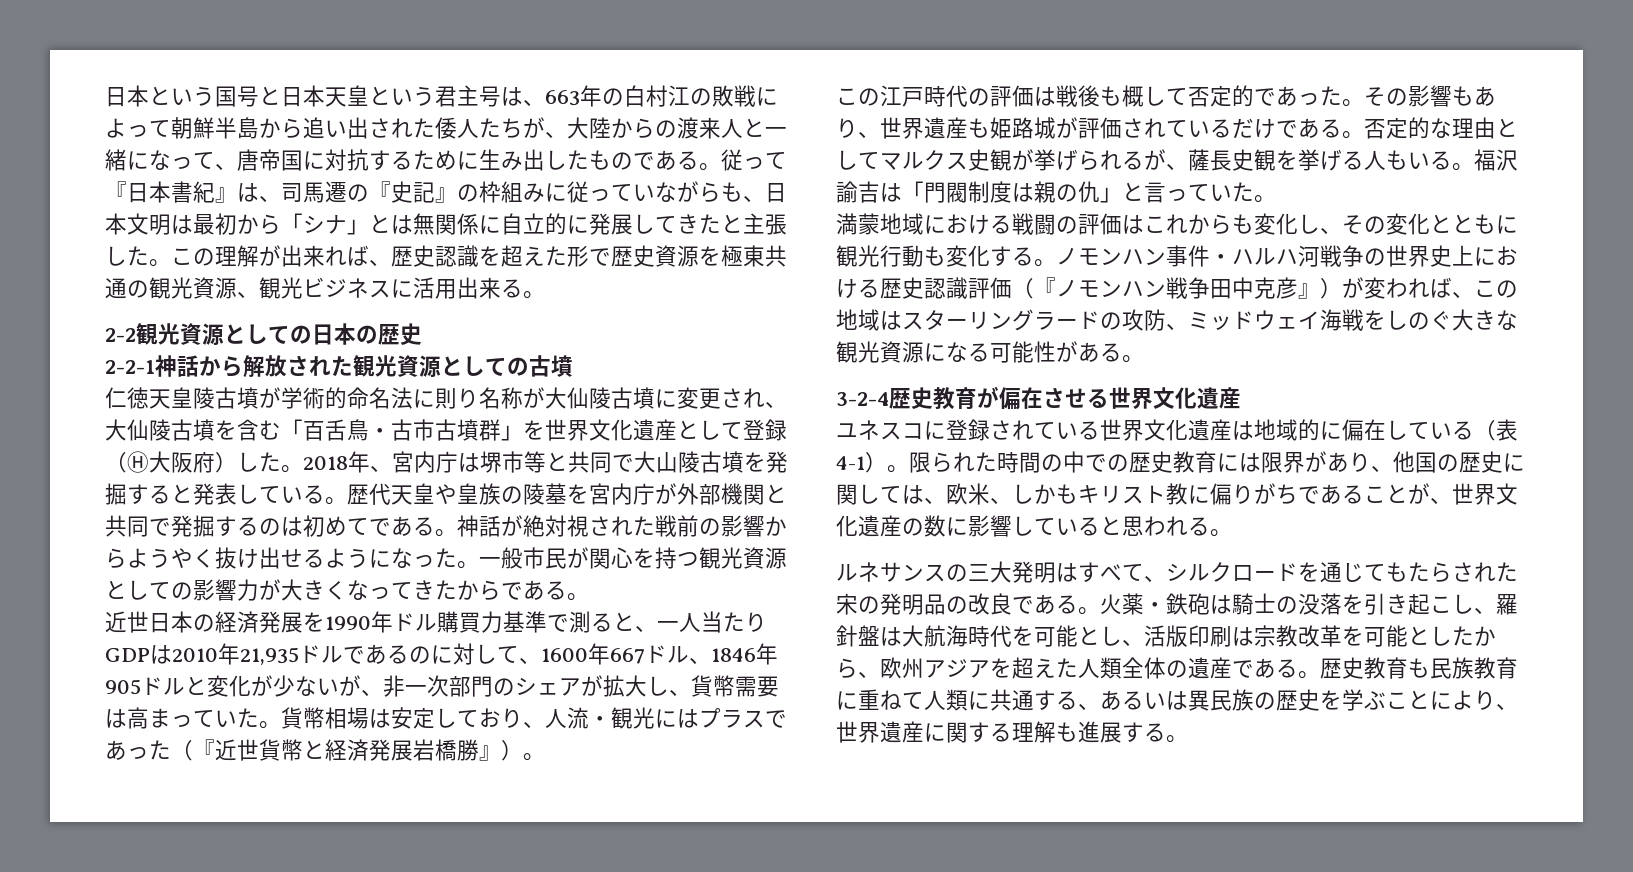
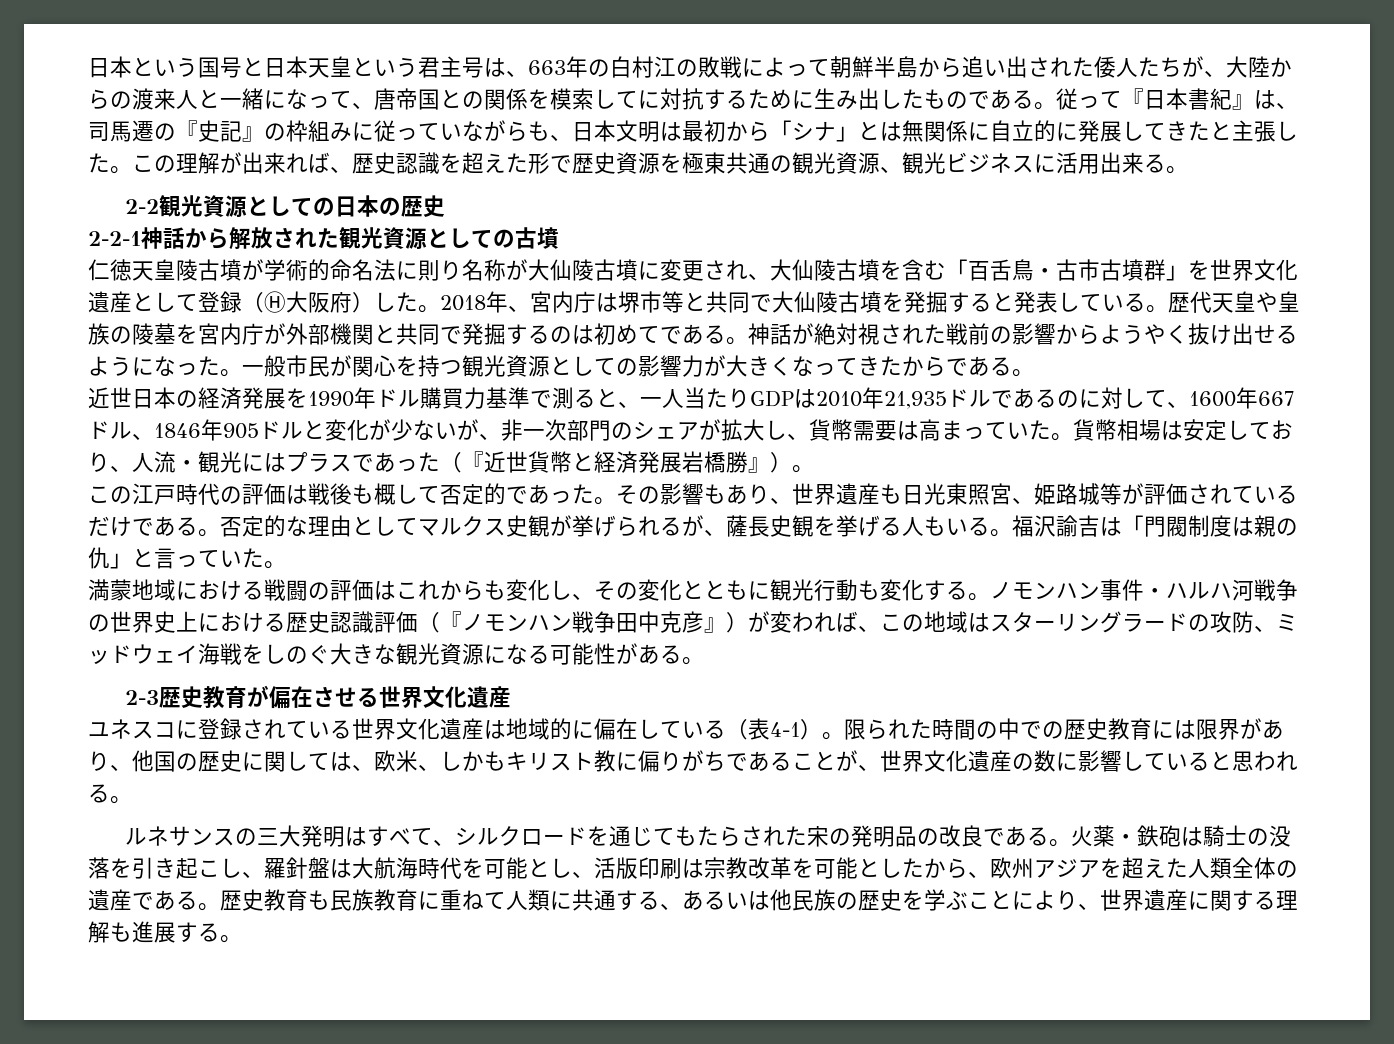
- 日本という国号と日本天皇という君主号は、663年の白村江の敗戦によって朝鮮半島から追い出された倭人たちが、大陸からの渡来人と一緒になって、唐帝国に対抗するために生み出したものである。
+ 日本という国号と日本天皇という君主号は、663年の白村江の敗戦によって朝鮮半島から追い出された倭人たちが、大陸からの渡来人と一緒になって、唐帝国との関係を模索してに対抗するために生み出したものである。
- 2018年、宮内庁は堺市等と共同で大山陵古墳を発掘すると発表している。
+ 2018年、宮内庁は堺市等と共同で大仙陵古墳を発掘すると発表している。
- その影響もあり、世界遺産も姫路城が評価されているだけである。
+ その影響もあり、世界遺産も日光東照宮、姫路城等が評価されているだけである。
- 3-2-4歴史教育が偏在させる世界文化遺産
+ 2-3歴史教育が偏在させる世界文化遺産
- 歴史教育も民族教育に重ねて人類に共通する、あるいは異民族の歴史を学ぶことにより、世界遺産に関する理解も進展する。
+ 歴史教育も民族教育に重ねて人類に共通する、あるいは他民族の歴史を学ぶことにより、世界遺産に関する理解も進展する。

